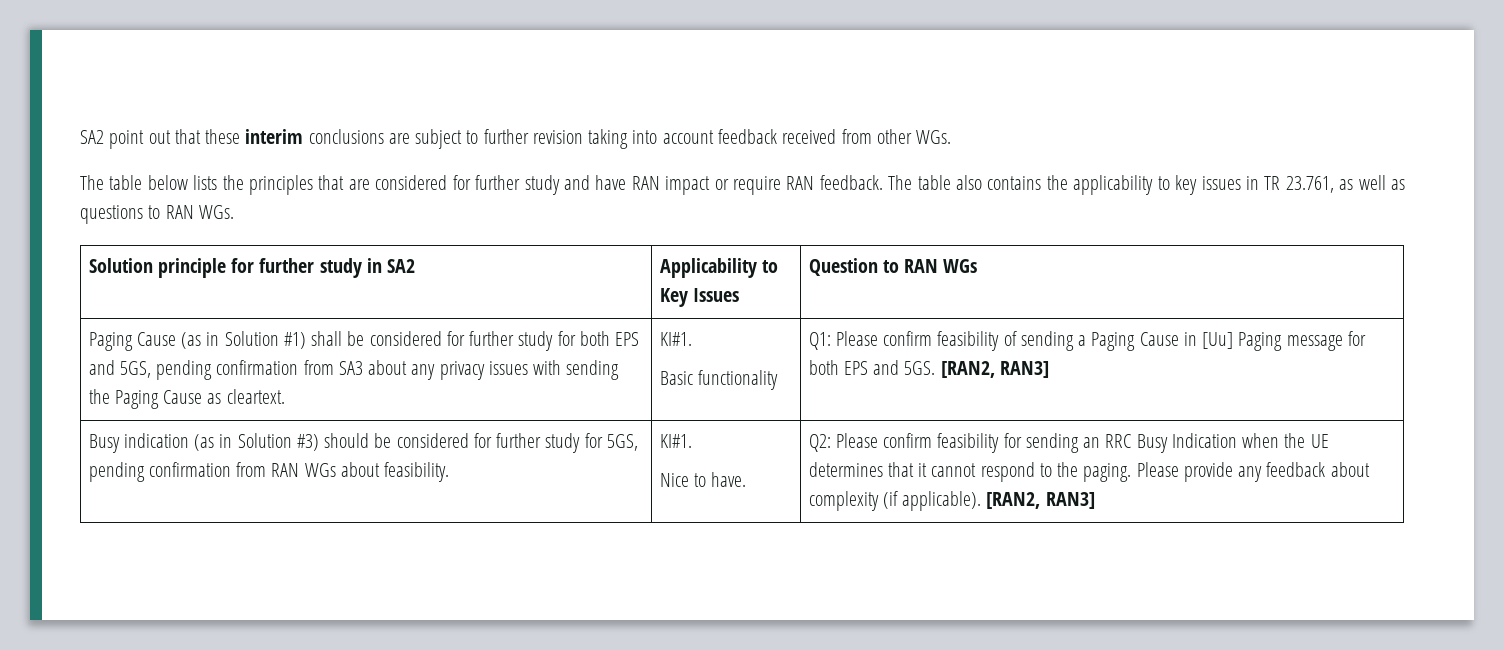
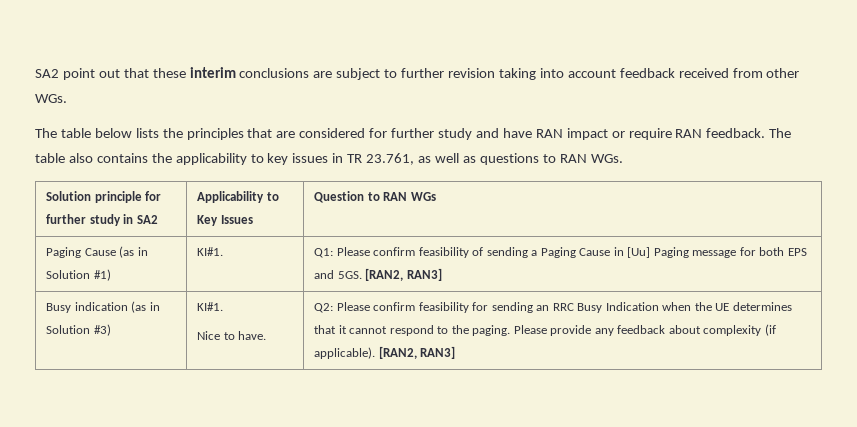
- Paging Cause (as in Solution #1) shall be considered for further study for both EPS and 5GS, pending confirmation from SA3 about any privacy issues with sending the Paging Cause as cleartext. | KI#1.
- Basic functionality
+ Paging Cause (as in Solution #1) | KI#1.
- Busy indication (as in Solution #3) should be considered for further study for 5GS, pending confirmation from RAN WGs about feasibility.
+ Busy indication (as in Solution #3)

